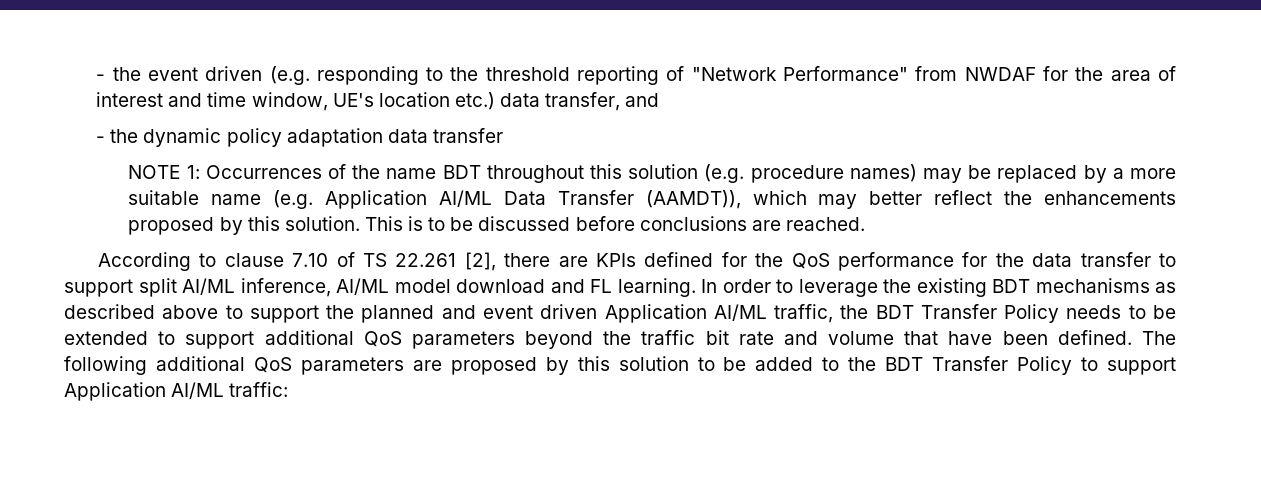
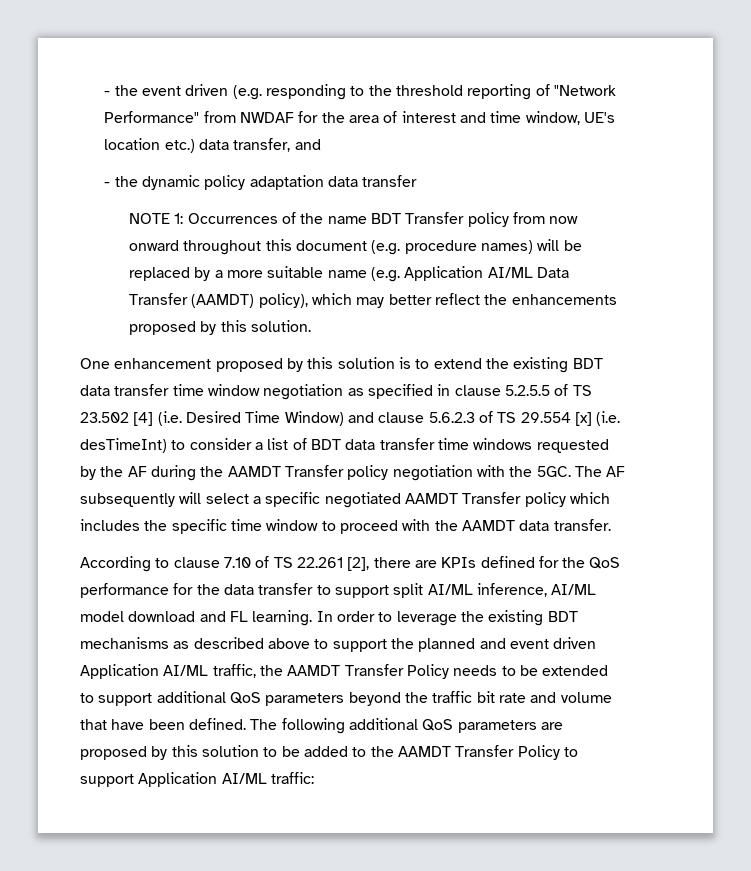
- NOTE 1: Occurrences of the name BDT throughout this solution (e.g. procedure names) may be replaced by a more suitable name (e.g. Application AI/ML Data Transfer (AAMDT)), which may better reflect the enhancements proposed by this solution. This is to be discussed before conclusions are reached.
+ NOTE 1: Occurrences of the name BDT Transfer policy from now onward throughout this document (e.g. procedure names) will be replaced by a more suitable name (e.g. Application AI/ML Data Transfer (AAMDT) policy), which may better reflect the enhancements proposed by this solution.
+ One enhancement proposed by this solution is to extend the existing BDT data transfer time window negotiation as specified in clause 5.2.5.5 of TS 23.502 [4] (i.e. Desired Time Window) and clause 5.6.2.3 of TS 29.554 [x] (i.e. desTimeInt) to consider a list of BDT data transfer time windows requested by the AF during the AAMDT Transfer policy negotiation with the 5GC. The AF subsequently will select a specific negotiated AAMDT Transfer policy which includes the specific time window to proceed with the AAMDT data transfer.
- In order to leverage the existing BDT mechanisms as described above to support the planned and event driven Application AI/ML traffic, the BDT Transfer Policy needs to be extended to support additional QoS parameters beyond the traffic bit rate and volume that have been defined.
+ In order to leverage the existing BDT mechanisms as described above to support the planned and event driven Application AI/ML traffic, the AAMDT Transfer Policy needs to be extended to support additional QoS parameters beyond the traffic bit rate and volume that have been defined.
- The following additional QoS parameters are proposed by this solution to be added to the BDT Transfer Policy to support Application AI/ML traffic:
+ The following additional QoS parameters are proposed by this solution to be added to the AAMDT Transfer Policy to support Application AI/ML traffic:

